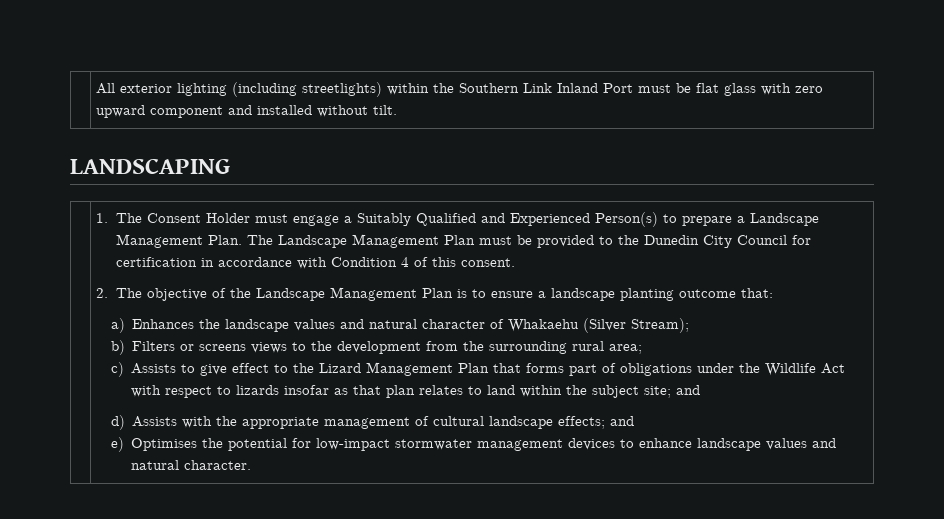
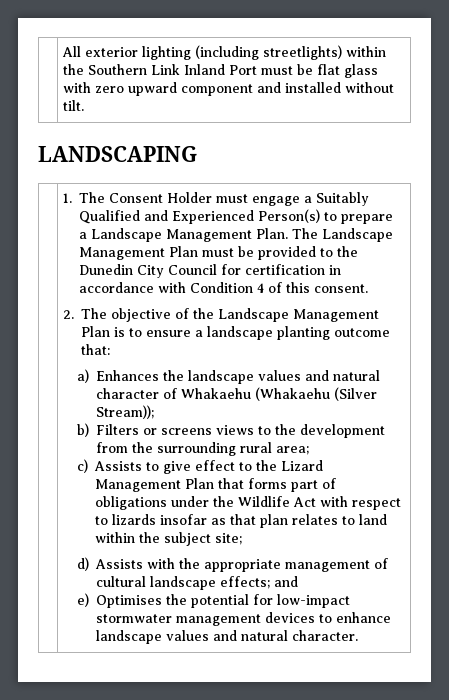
- a) Enhances the landscape values and natural character of Whakaehu (Silver Stream);
+ a) Enhances the landscape values and natural character of Whakaehu (Whakaehu (Silver Stream));
- c) Assists to give effect to the Lizard Management Plan that forms part of obligations under the Wildlife Act with respect to lizards insofar as that plan relates to land within the subject site; and
+ c) Assists to give effect to the Lizard Management Plan that forms part of obligations under the Wildlife Act with respect to lizards insofar as that plan relates to land within the subject site;

